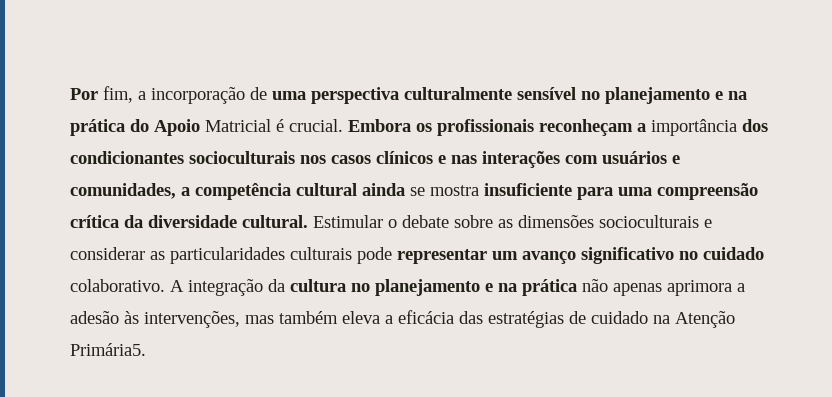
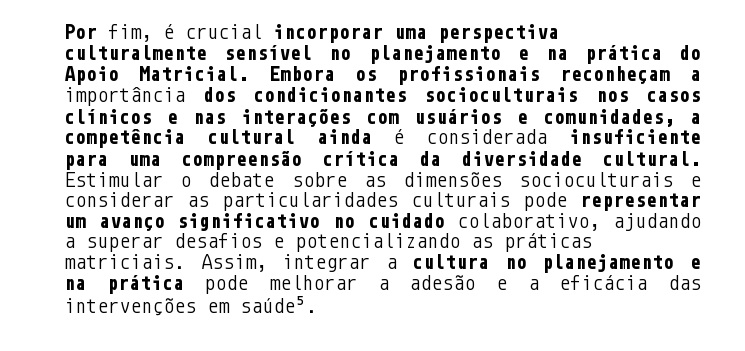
- Por fim, a incorporação de uma perspectiva culturalmente sensível no planejamento e na prática do Apoio Matricial é crucial.
+ Por fim, é crucial incorporar uma perspectiva culturalmente sensível no planejamento e na prática do Apoio Matricial.
- Embora os profissionais reconheçam a importância dos condicionantes socioculturais nos casos clínicos e nas interações com usuários e comunidades, a competência cultural ainda se mostra insuficiente para uma compreensão crítica da diversidade cultural.
+ Embora os profissionais reconheçam a importância dos condicionantes socioculturais nos casos clínicos e nas interações com usuários e comunidades, a competência cultural ainda é considerada insuficiente para uma compreensão crítica da diversidade cultural.
- Estimular o debate sobre as dimensões socioculturais e considerar as particularidades culturais pode representar um avanço significativo no cuidado colaborativo. A integração da cultura no planejamento e na prática não apenas aprimora a adesão às intervenções, mas também eleva a eficácia das estratégias de cuidado na Atenção Primária5.
+ Estimular o debate sobre as dimensões socioculturais e considerar as particularidades culturais pode representar um avanço significativo no cuidado colaborativo, ajudando a superar desafios e potencializando as práticas matriciais. Assim, integrar a cultura no planejamento e na prática pode melhorar a adesão e a eficácia das intervenções em saúde⁵.

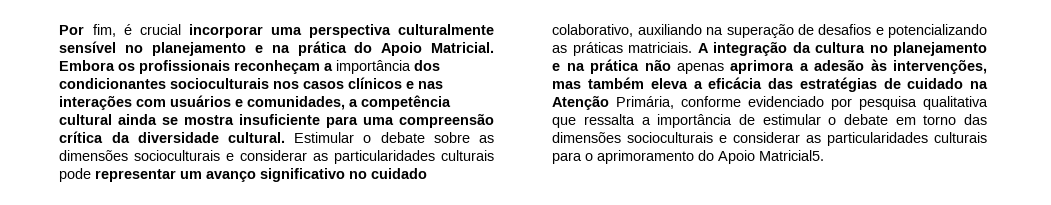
- Embora os profissionais reconheçam a importância dos condicionantes socioculturais nos casos clínicos e nas interações com usuários e comunidades, a competência cultural ainda é considerada insuficiente para uma compreensão crítica da diversidade cultural.
+ Embora os profissionais reconheçam a importância dos condicionantes socioculturais nos casos clínicos e nas interações com usuários e comunidades, a competência cultural ainda se mostra insuficiente para uma compreensão crítica da diversidade cultural.
- Estimular o debate sobre as dimensões socioculturais e considerar as particularidades culturais pode representar um avanço significativo no cuidado colaborativo, ajudando a superar desafios e potencializando as práticas matriciais.
+ Estimular o debate sobre as dimensões socioculturais e considerar as particularidades culturais pode representar um avanço significativo no cuidado colaborativo, auxiliando na superação de desafios e potencializando as práticas matriciais.
- Assim, integrar a cultura no planejamento e na prática pode melhorar a adesão e a eficácia das intervenções em saúde⁵.
+ A integração da cultura no planejamento e na prática não apenas aprimora a adesão às intervenções, mas também eleva a eficácia das estratégias de cuidado na Atenção Primária, conforme evidenciado por pesquisa qualitativa que ressalta a importância de estimular o debate em torno das dimensões socioculturais e considerar as particularidades culturais para o aprimoramento do Apoio Matricial5.

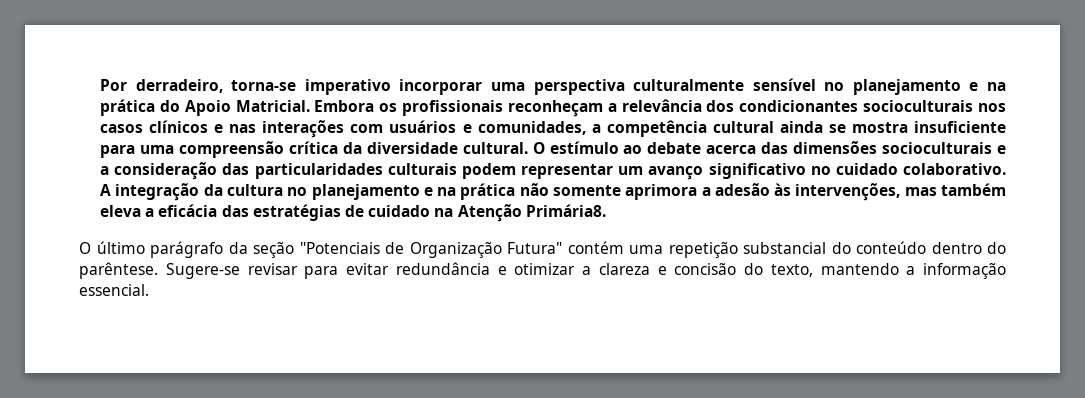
- Por fim, é crucial incorporar uma perspectiva culturalmente sensível no planejamento e na prática do Apoio Matricial.
+ Por derradeiro, torna-se imperativo incorporar uma perspectiva culturalmente sensível no planejamento e na prática do Apoio Matricial.
- Embora os profissionais reconheçam a importância dos condicionantes socioculturais nos casos clínicos e nas interações com usuários e comunidades, a competência cultural ainda se mostra insuficiente para uma compreensão crítica da diversidade cultural.
+ Embora os profissionais reconheçam a relevância dos condicionantes socioculturais nos casos clínicos e nas interações com usuários e comunidades, a competência cultural ainda se mostra insuficiente para uma compreensão crítica da diversidade cultural.
- Estimular o debate sobre as dimensões socioculturais e considerar as particularidades culturais pode representar um avanço significativo no cuidado colaborativo, auxiliando na superação de desafios e potencializando as práticas matriciais.
+ O estímulo ao debate acerca das dimensões socioculturais e a consideração das particularidades culturais podem representar um avanço significativo no cuidado colaborativo.
- A integração da cultura no planejamento e na prática não apenas aprimora a adesão às intervenções, mas também eleva a eficácia das estratégias de cuidado na Atenção Primária, conforme evidenciado por pesquisa qualitativa que ressalta a importância de estimular o debate em torno das dimensões socioculturais e considerar as particularidades culturais para o aprimoramento do Apoio Matricial5.
+ A integração da cultura no planejamento e na prática não somente aprimora a adesão às intervenções, mas também eleva a eficácia das estratégias de cuidado na Atenção Primária8.
+ O último parágrafo da seção "Potenciais de Organização Futura" contém uma repetição substancial do conteúdo dentro do parêntese. Sugere-se revisar para evitar redundância e otimizar a clareza e concisão do texto, mantendo a informação essencial.

